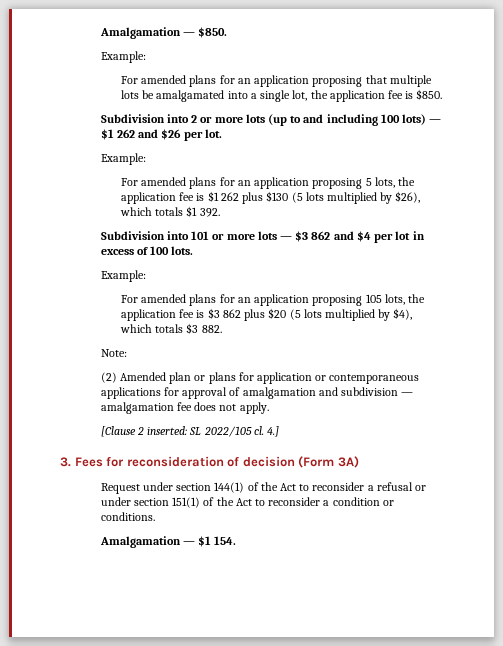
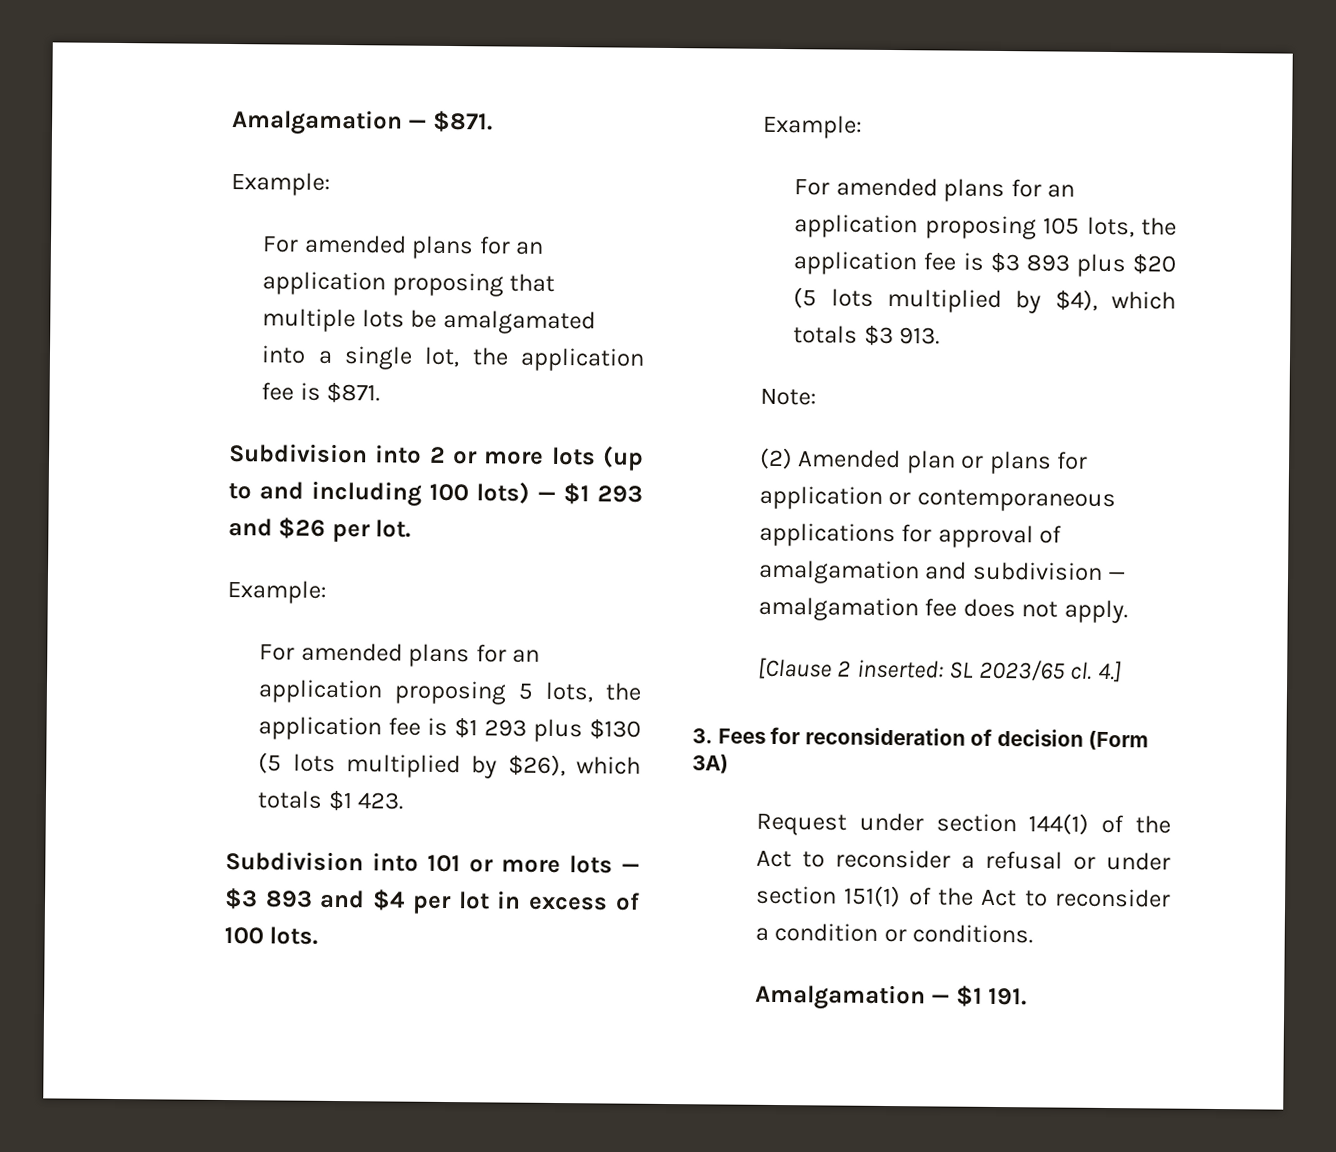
- Amalgamation — $850.
+ Amalgamation — $871.
- For amended plans for an application proposing that multiple lots be amalgamated into a single lot, the application fee is $850.
+ For amended plans for an application proposing that multiple lots be amalgamated into a single lot, the application fee is $871.
- Subdivision into 2 or more lots (up to and including 100 lots) — $1 262 and $26 per lot.
+ Subdivision into 2 or more lots (up to and including 100 lots) — $1 293 and $26 per lot.
- For amended plans for an application proposing 5 lots, the application fee is $1 262 plus $130 (5 lots multiplied by $26), which totals $1 392.
+ For amended plans for an application proposing 5 lots, the application fee is $1 293 plus $130 (5 lots multiplied by $26), which totals $1 423.
- Subdivision into 101 or more lots — $3 862 and $4 per lot in excess of 100 lots.
+ Subdivision into 101 or more lots — $3 893 and $4 per lot in excess of 100 lots.
- For amended plans for an application proposing 105 lots, the application fee is $3 862 plus $20 (5 lots multiplied by $4), which totals $3 882.
+ For amended plans for an application proposing 105 lots, the application fee is $3 893 plus $20 (5 lots multiplied by $4), which totals $3 913.
- [Clause 2 inserted: SL 2022/105 cl.
+ [Clause 2 inserted: SL 2023/65 cl.
- Amalgamation — $1 154.
+ Amalgamation — $1 191.

